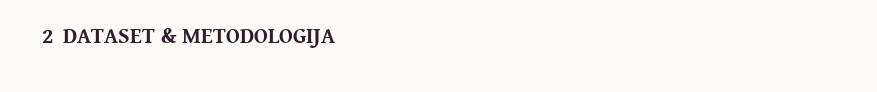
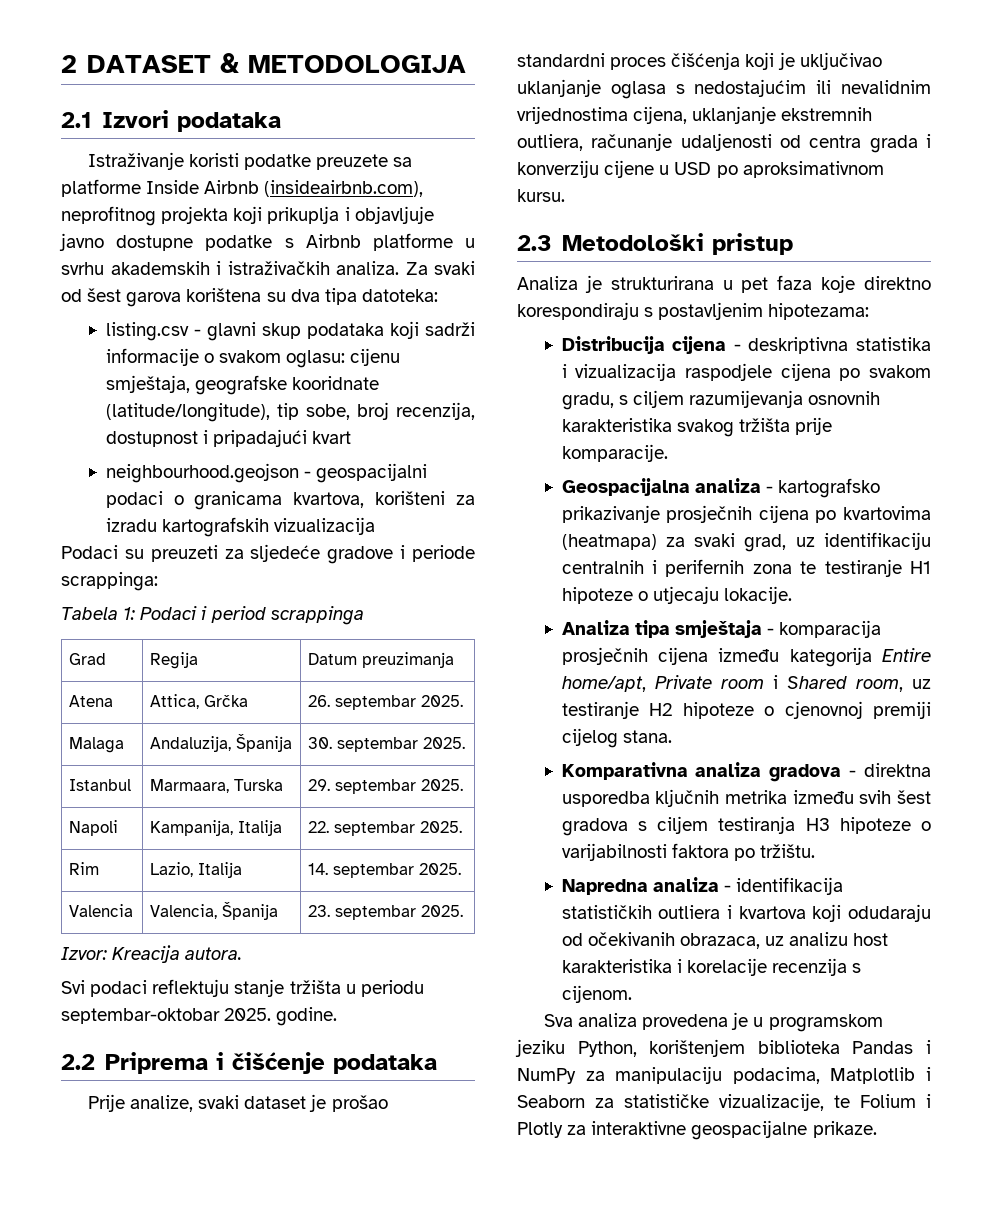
+ 2.1 Izvori podataka
+ Istraživanje koristi podatke preuzete sa platforme Inside Airbnb (insideairbnb.com), neprofitnog projekta koji prikuplja i objavljuje javno dostupne podatke s Airbnb platforme u svrhu akademskih i istraživačkih analiza. Za svaki od šest garova korištena su dva tipa datoteka:
+ listing.csv - glavni skup podataka koji sadrži informacije o svakom oglasu: cijenu smještaja, geografske kooridnate (latitude/longitude), tip sobe, broj recenzija, dostupnost i pripadajući kvart
+ neighbourhood.geojson - geospacijalni podaci o granicama kvartova, korišteni za izradu kartografskih vizualizacija
+ Podaci su preuzeti za sljedeće gradove i periode scrappinga:
+ Tabela 1: Podaci i period scrappinga
+ Grad | Regija | Datum preuzimanja
+ Atena | Attica, Grčka | 26. septembar 2025.
+ Malaga | Andaluzija, Španija | 30. septembar 2025.
+ Istanbul | Marmaara, Turska | 29. septembar 2025.
+ Napoli | Kampanija, Italija | 22. septembar 2025.
+ Rim | Lazio, Italija | 14. septembar 2025.
+ Valencia | Valencia, Španija | 23. septembar 2025.
+ Izvor: Kreacija autora.
+ Svi podaci reflektuju stanje tržišta u periodu septembar-oktobar 2025. godine.
+ 2.2 Priprema i čišćenje podataka
+ Prije analize, svaki dataset je prošao standardni proces čišćenja koji je uključivao uklanjanje oglasa s nedostajućim ili nevalidnim vrijednostima cijena, uklanjanje ekstremnih outliera, računanje udaljenosti od centra grada i konverziju cijene u USD po aproksimativnom kursu.
+ 2.3 Metodološki pristup
+ Analiza je strukturirana u pet faza koje direktno korespondiraju s postavljenim hipotezama:
+ Distribucija cijena - deskriptivna statistika i vizualizacija raspodjele cijena po svakom gradu, s ciljem razumijevanja osnovnih karakteristika svakog tržišta prije komparacije.
+ Geospacijalna analiza - kartografsko prikazivanje prosječnih cijena po kvartovima (heatmapa) za svaki grad, uz identifikaciju centralnih i perifernih zona te testiranje H1 hipoteze o utjecaju lokacije.
+ Analiza tipa smještaja - komparacija prosječnih cijena između kategorija Entire home/apt, Private room i Shared room, uz testiranje H2 hipoteze o cjenovnoj premiji cijelog stana.
+ Komparativna analiza gradova - direktna usporedba ključnih metrika između svih šest gradova s ciljem testiranja H3 hipoteze o varijabilnosti faktora po tržištu.
+ Napredna analiza - identifikacija statističkih outliera i kvartova koji odudaraju od očekivanih obrazaca, uz analizu host karakteristika i korelacije recenzija s cijenom.
+ Sva analiza provedena je u programskom jeziku Python, korištenjem biblioteka Pandas i NumPy za manipulaciju podacima, Matplotlib i Seaborn za statističke vizualizacije, te Folium i Plotly za interaktivne geospacijalne prikaze.

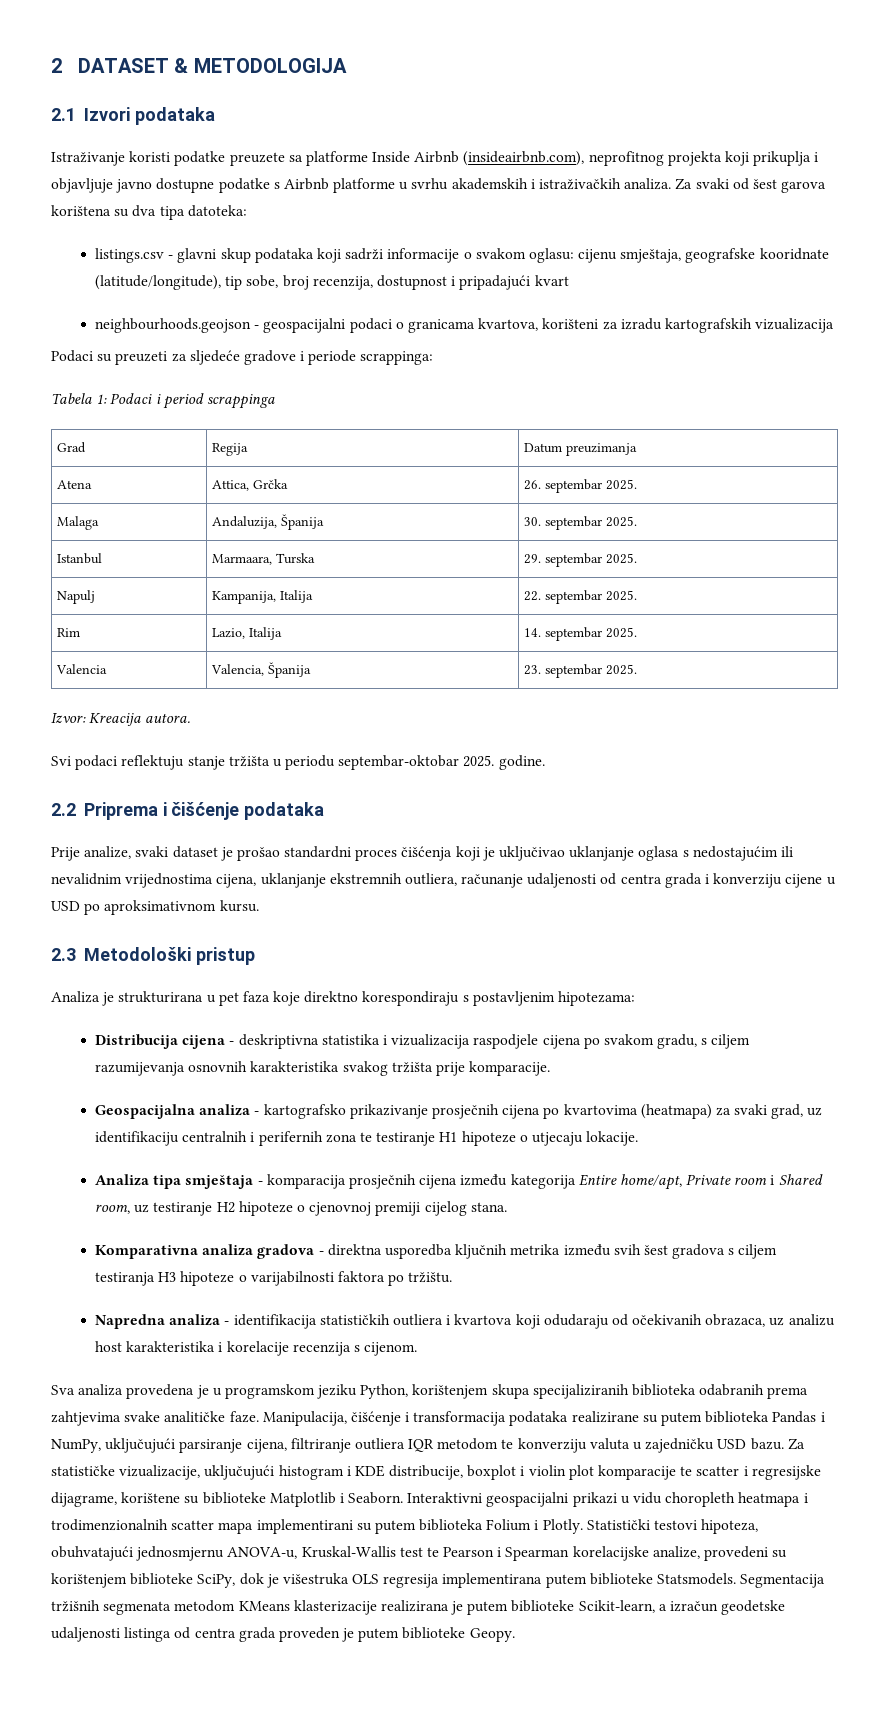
- listing.csv - glavni skup podataka koji sadrži informacije o svakom oglasu: cijenu smještaja, geografske kooridnate (latitude/longitude), tip sobe, broj recenzija, dostupnost i pripadajući kvart
+ listings.csv - glavni skup podataka koji sadrži informacije o svakom oglasu: cijenu smještaja, geografske kooridnate (latitude/longitude), tip sobe, broj recenzija, dostupnost i pripadajući kvart
- neighbourhood.geojson - geospacijalni podaci o granicama kvartova, korišteni za izradu kartografskih vizualizacija
+ neighbourhoods.geojson - geospacijalni podaci o granicama kvartova, korišteni za izradu kartografskih vizualizacija
- Napoli | Kampanija, Italija | 22. septembar 2025.
+ Napulj | Kampanija, Italija | 22. septembar 2025.
- Sva analiza provedena je u programskom jeziku Python, korištenjem biblioteka Pandas i NumPy za manipulaciju podacima, Matplotlib i Seaborn za statističke vizualizacije, te Folium i Plotly za interaktivne geospacijalne prikaze.
+ Sva analiza provedena je u programskom jeziku Python, korištenjem skupa specijaliziranih biblioteka odabranih prema zahtjevima svake analitičke faze. Manipulacija, čišćenje i transformacija podataka realizirane su putem biblioteka Pandas i NumPy, uključujući parsiranje cijena, filtriranje outliera IQR metodom te konverziju valuta u zajedničku USD bazu. Za statističke vizualizacije, uključujući histogram i KDE distribucije, boxplot i violin plot komparacije te scatter i regresijske dijagrame, korištene su biblioteke Matplotlib i Seaborn. Interaktivni geospacijalni prikazi u vidu choropleth heatmapa i trodimenzionalnih scatter mapa implementirani su putem biblioteka Folium i Plotly. Statistički testovi hipoteza, obuhvatajući jednosmjernu ANOVA-u, Kruskal-Wallis test te Pearson i Spearman korelacijske analize, provedeni su korištenjem biblioteke SciPy, dok je višestruka OLS regresija implementirana putem biblioteke Statsmodels. Segmentacija tržišnih segmenata metodom KMeans klasterizacije realizirana je putem biblioteke Scikit-learn, a izračun geodetske udaljenosti listinga od centra grada proveden je putem biblioteke Geopy.

